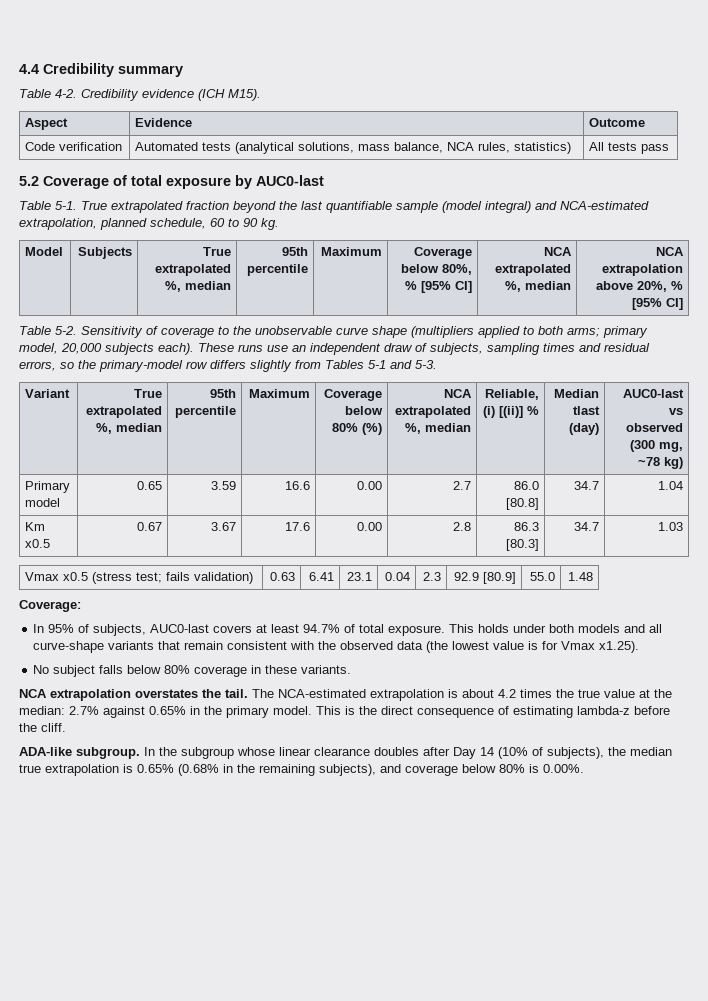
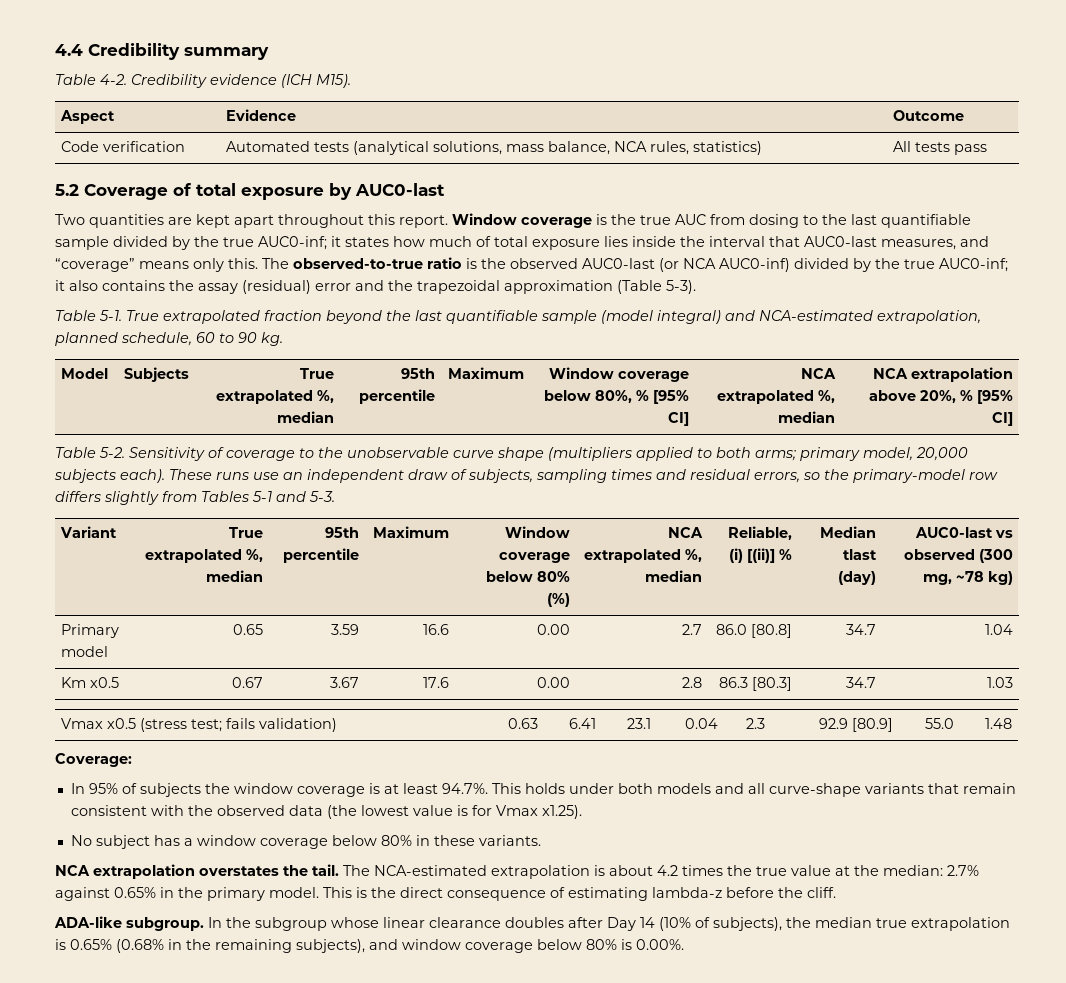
+ Two quantities are kept apart throughout this report. Window coverage is the true AUC from dosing to the last quantifiable sample divided by the true AUC0-inf; it states how much of total exposure lies inside the interval that AUC0-last measures, and “coverage” means only this. The observed-to-true ratio is the observed AUC0-last (or NCA AUC0-inf) divided by the true AUC0-inf; it also contains the assay (residual) error and the trapezoidal approximation (Table 5-3).
- Model | Subjects | True extrapolated %, median | 95th percentile | Maximum | Coverage below 80%, % [95% CI] | NCA extrapolated %, median | NCA extrapolation above 20%, % [95% CI]
+ Model | Subjects | True extrapolated %, median | 95th percentile | Maximum | Window coverage below 80%, % [95% CI] | NCA extrapolated %, median | NCA extrapolation above 20%, % [95% CI]
- Variant | True extrapolated %, median | 95th percentile | Maximum | Coverage below 80% (%) | NCA extrapolated %, median | Reliable, (i) [(ii)] % | Median tlast (day) | AUC0-last vs observed (300 mg, ~78 kg)
+ Variant | True extrapolated %, median | 95th percentile | Maximum | Window coverage below 80% (%) | NCA extrapolated %, median | Reliable, (i) [(ii)] % | Median tlast (day) | AUC0-last vs observed (300 mg, ~78 kg)
- In 95% of subjects, AUC0-last covers at least 94.7% of total exposure. This holds under both models and all curve-shape variants that remain consistent with the observed data (the lowest value is for Vmax x1.25).
+ In 95% of subjects the window coverage is at least 94.7%. This holds under both models and all curve-shape variants that remain consistent with the observed data (the lowest value is for Vmax x1.25).
- No subject falls below 80% coverage in these variants.
+ No subject has a window coverage below 80% in these variants.
- In the subgroup whose linear clearance doubles after Day 14 (10% of subjects), the median true extrapolation is 0.65% (0.68% in the remaining subjects), and coverage below 80% is 0.00%.
+ In the subgroup whose linear clearance doubles after Day 14 (10% of subjects), the median true extrapolation is 0.65% (0.68% in the remaining subjects), and window coverage below 80% is 0.00%.

